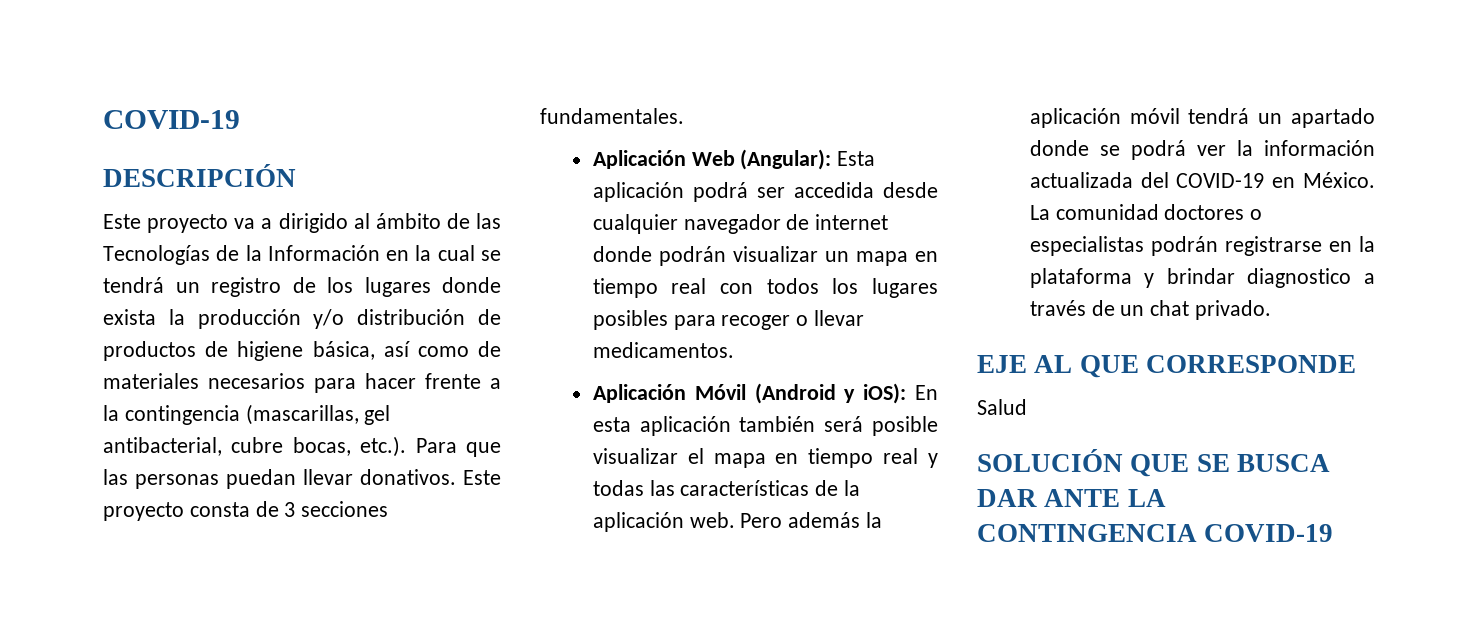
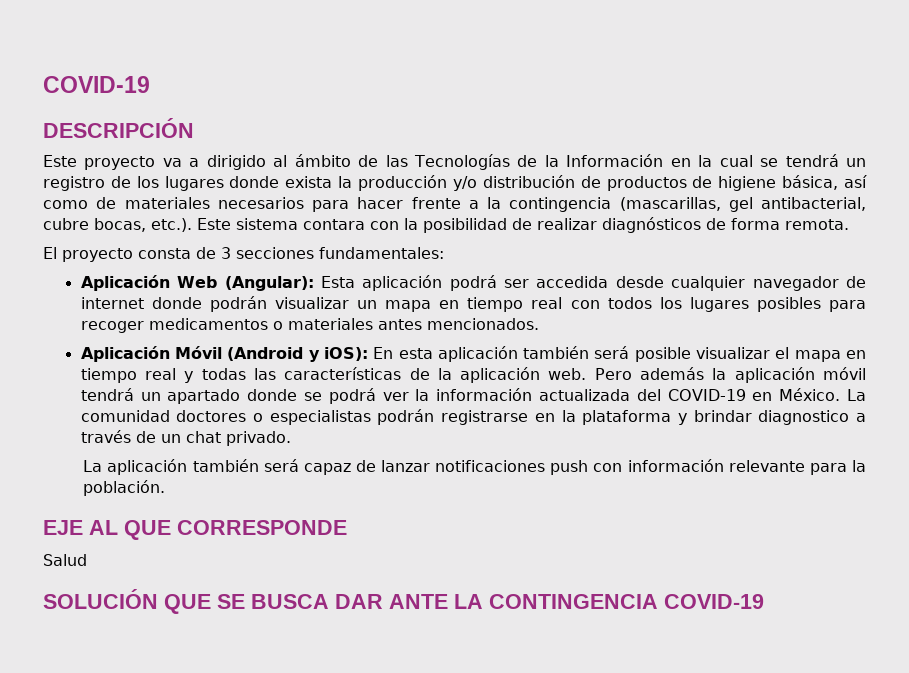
- Este proyecto va a dirigido al ámbito de las Tecnologías de la Información en la cual se tendrá un registro de los lugares donde exista la producción y/o distribución de productos de higiene básica, así como de materiales necesarios para hacer frente a la contingencia (mascarillas, gel antibacterial, cubre bocas, etc.). Para que las personas puedan llevar donativos. Este proyecto consta de 3 secciones fundamentales.
+ Este proyecto va a dirigido al ámbito de las Tecnologías de la Información en la cual se tendrá un registro de los lugares donde exista la producción y/o distribución de productos de higiene básica, así como de materiales necesarios para hacer frente a la contingencia (mascarillas, gel antibacterial, cubre bocas, etc.). Este sistema contara con la posibilidad de realizar diagnósticos de forma remota.
+ El proyecto consta de 3 secciones fundamentales:
- Aplicación Web (Angular): Esta aplicación podrá ser accedida desde cualquier navegador de internet donde podrán visualizar un mapa en tiempo real con todos los lugares posibles para recoger o llevar medicamentos.
+ Aplicación Web (Angular): Esta aplicación podrá ser accedida desde cualquier navegador de internet donde podrán visualizar un mapa en tiempo real con todos los lugares posibles para recoger medicamentos o materiales antes mencionados.
+ La aplicación también será capaz de lanzar notificaciones push con información relevante para la población.

